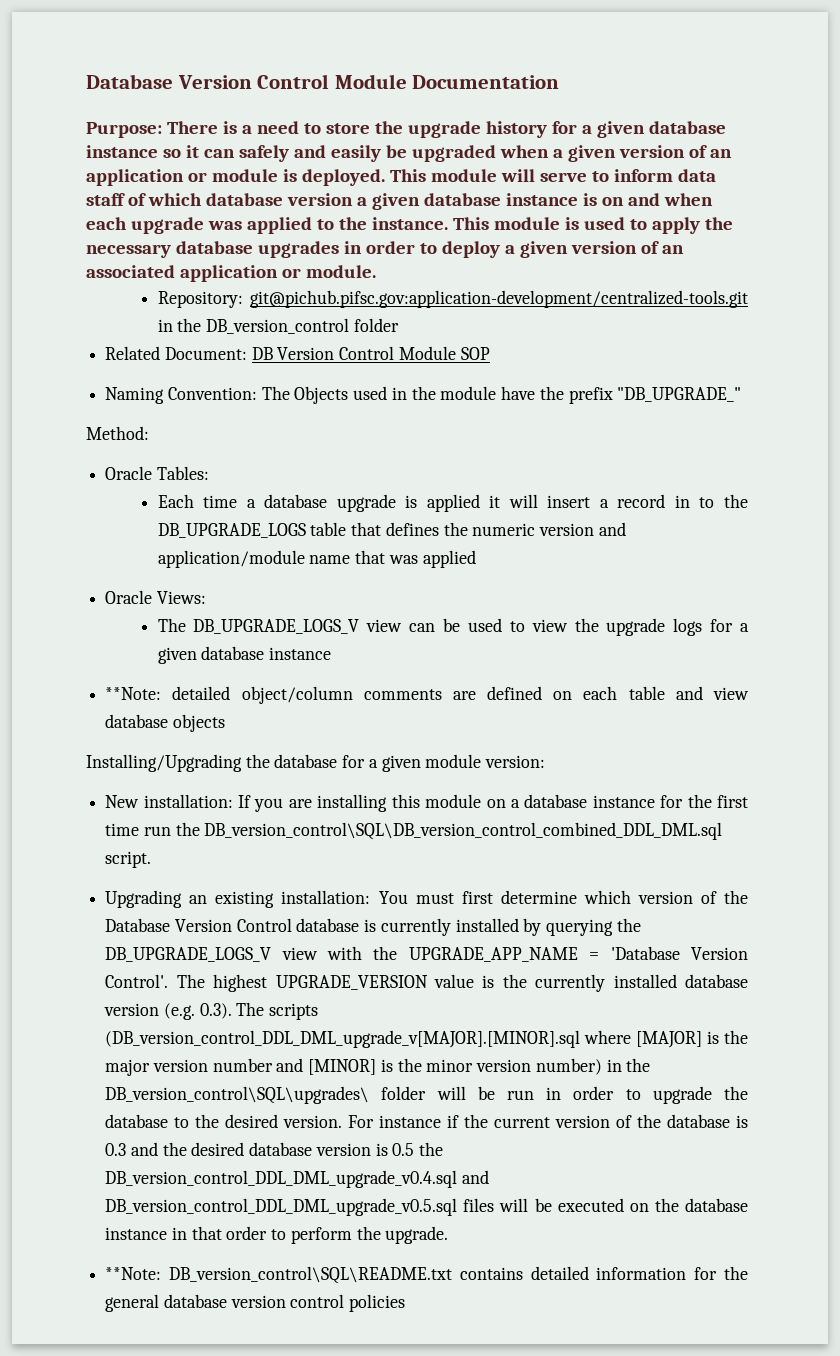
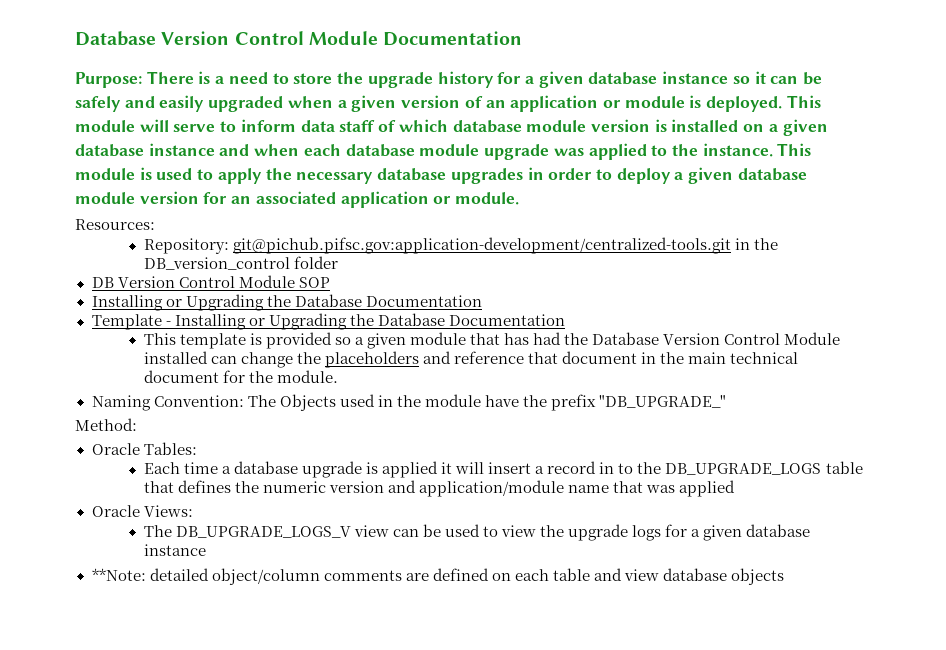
- Purpose: There is a need to store the upgrade history for a given database instance so it can safely and easily be upgraded when a given version of an application or module is deployed.
+ Purpose: There is a need to store the upgrade history for a given database instance so it can be safely and easily upgraded when a given version of an application or module is deployed.
- This module will serve to inform data staff of which database version a given database instance is on and when each upgrade was applied to the instance.
+ This module will serve to inform data staff of which database module version is installed on a given database instance and when each database module upgrade was applied to the instance.
- This module is used to apply the necessary database upgrades in order to deploy a given version of an associated application or module.
+ This module is used to apply the necessary database upgrades in order to deploy a given database module version for an associated application or module.
+ Resources:
- Related Document: DB Version Control Module SOP
+ DB Version Control Module SOP
+ Installing or Upgrading the Database Documentation
+ Template - Installing or Upgrading the Database Documentation
+ This template is provided so a given module that has had the Database Version Control Module installed can change the placeholders and reference that document in the main technical document for the module.
- Installing/Upgrading the database for a given module version:
- New installation: If you are installing this module on a database instance for the first time run the DB_version_control\SQL\DB_version_control_combined_DDL_DML.sql script.
- Upgrading an existing installation: You must first determine which version of the Database Version Control database is currently installed by querying the DB_UPGRADE_LOGS_V view with the UPGRADE_APP_NAME = 'Database Version Control'. The highest UPGRADE_VERSION value is the currently installed database version (e.g. 0.3). The scripts (DB_version_control_DDL_DML_upgrade_v[MAJOR].[MINOR].sql where [MAJOR] is the major version number and [MINOR] is the minor version number) in the DB_version_control\SQL\upgrades\ folder will be run in order to upgrade the database to the desired version. For instance if the current version of the database is 0.3 and the desired database version is 0.5 the DB_version_control_DDL_DML_upgrade_v0.4.sql and DB_version_control_DDL_DML_upgrade_v0.5.sql files will be executed on the database instance in that order to perform the upgrade.
- **Note: DB_version_control\SQL\README.txt contains detailed information for the general database version control policies

